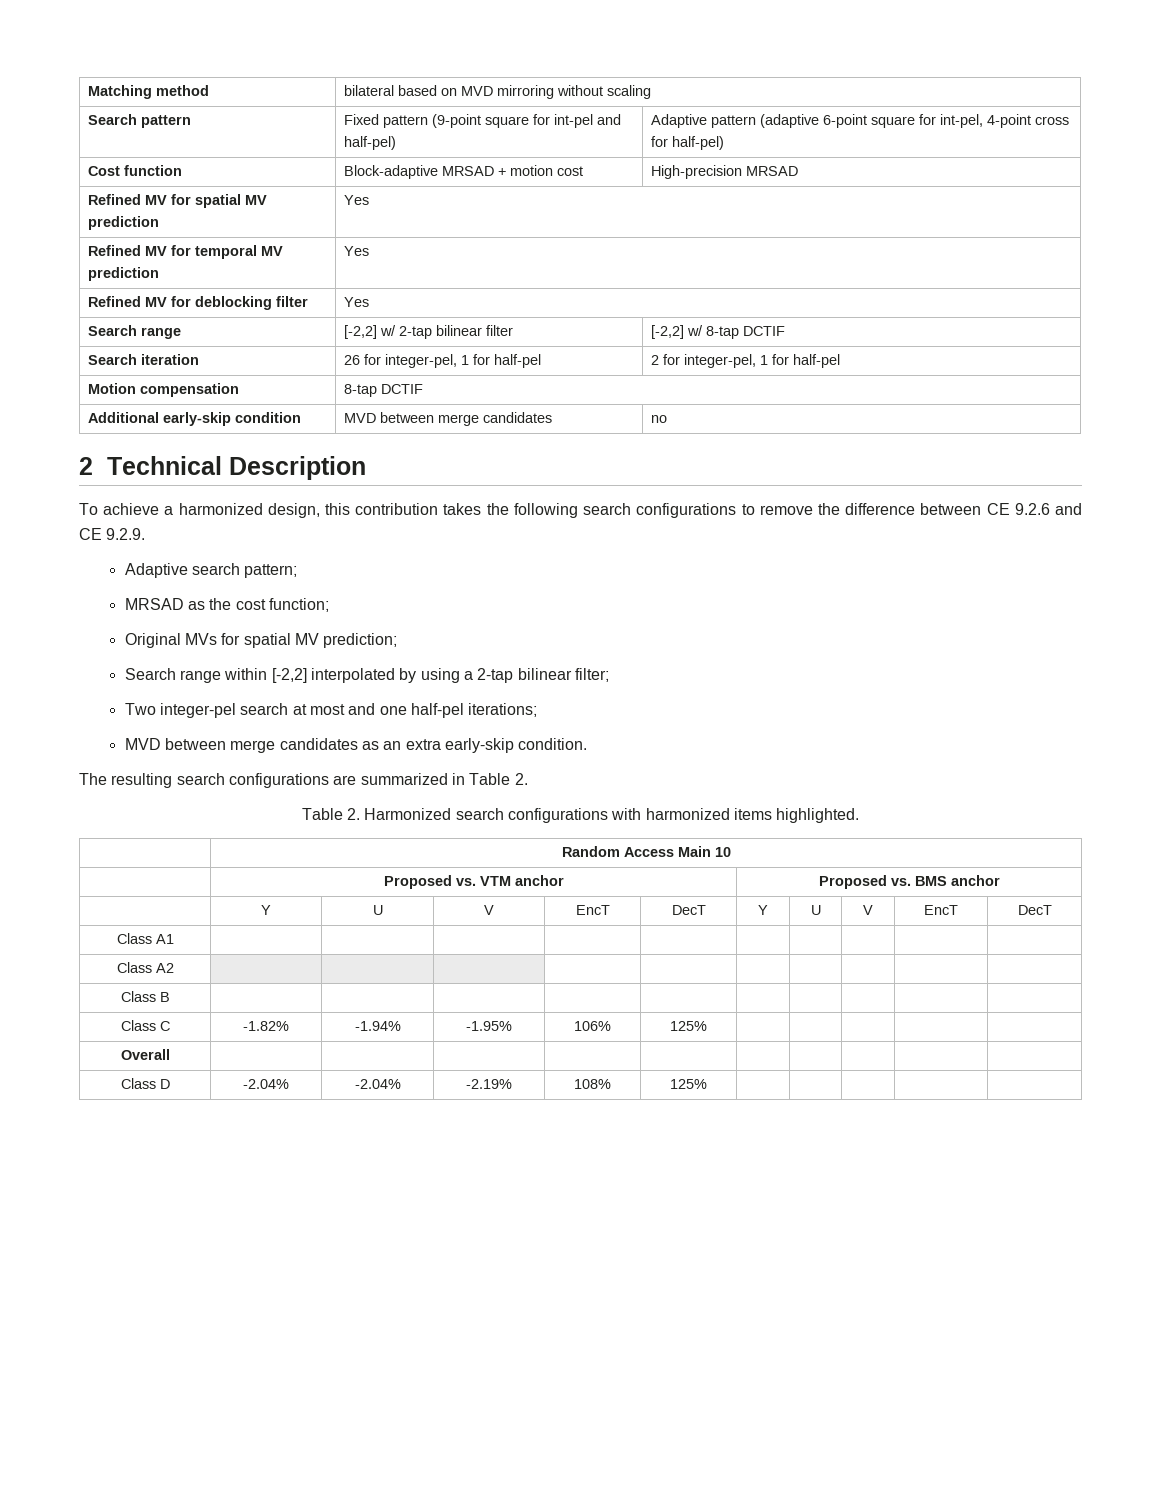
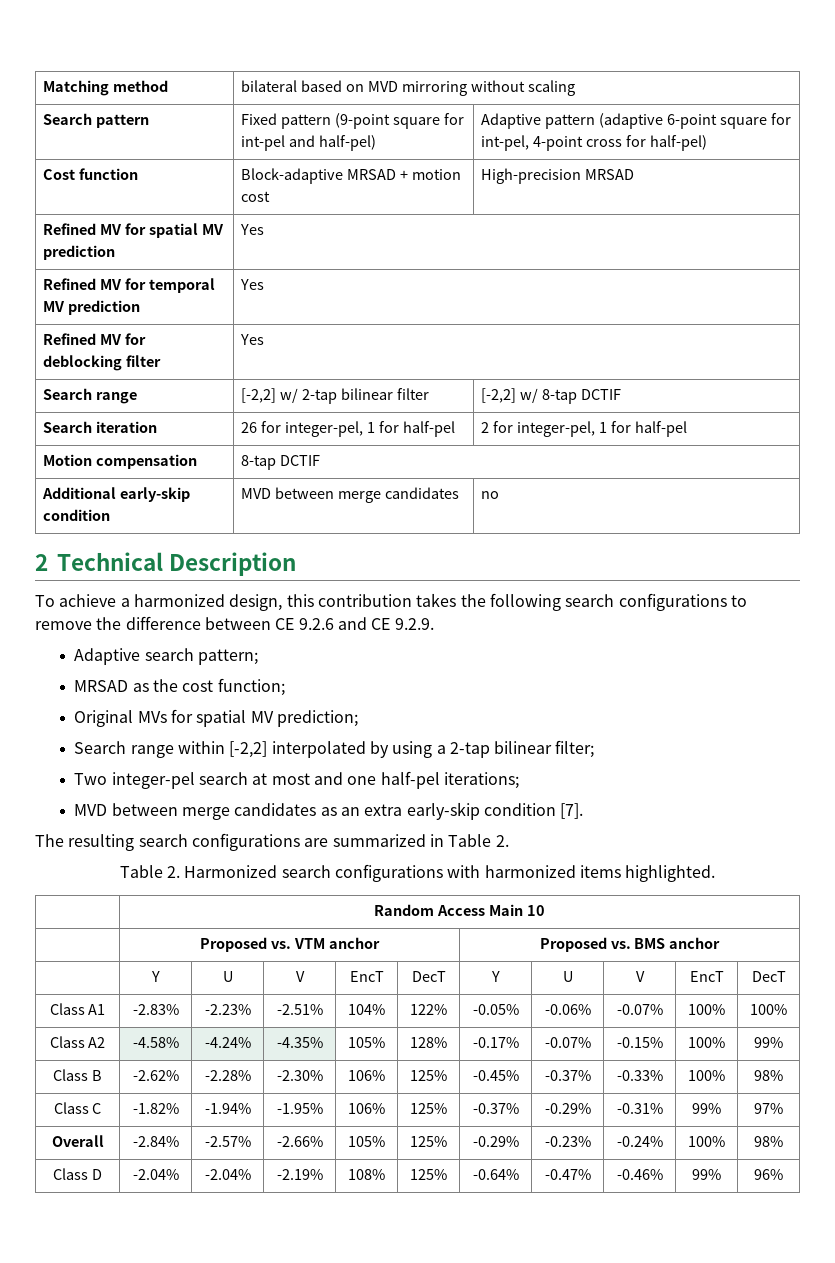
- MVD between merge candidates as an extra early-skip condition.
+ MVD between merge candidates as an extra early-skip condition [7].
- Class A1 | | | | | | | | | |
- Class A2 | | | | | | | | | |
- Class B | | | | | | | | | |
+ Class A1 | -2.83% | -2.23% | -2.51% | 104% | 122% | -0.05% | -0.06% | -0.07% | 100% | 100%
+ Class A2 | -4.58% | -4.24% | -4.35% | 105% | 128% | -0.17% | -0.07% | -0.15% | 100% | 99%
+ Class B | -2.62% | -2.28% | -2.30% | 106% | 125% | -0.45% | -0.37% | -0.33% | 100% | 98%
- Class C | -1.82% | -1.94% | -1.95% | 106% | 125% | | | | |
- Overall | | | | | | | | | |
+ Class C | -1.82% | -1.94% | -1.95% | 106% | 125% | -0.37% | -0.29% | -0.31% | 99% | 97%
+ Overall | -2.84% | -2.57% | -2.66% | 105% | 125% | -0.29% | -0.23% | -0.24% | 100% | 98%
- Class D | -2.04% | -2.04% | -2.19% | 108% | 125% | | | | |
+ Class D | -2.04% | -2.04% | -2.19% | 108% | 125% | -0.64% | -0.47% | -0.46% | 99% | 96%

